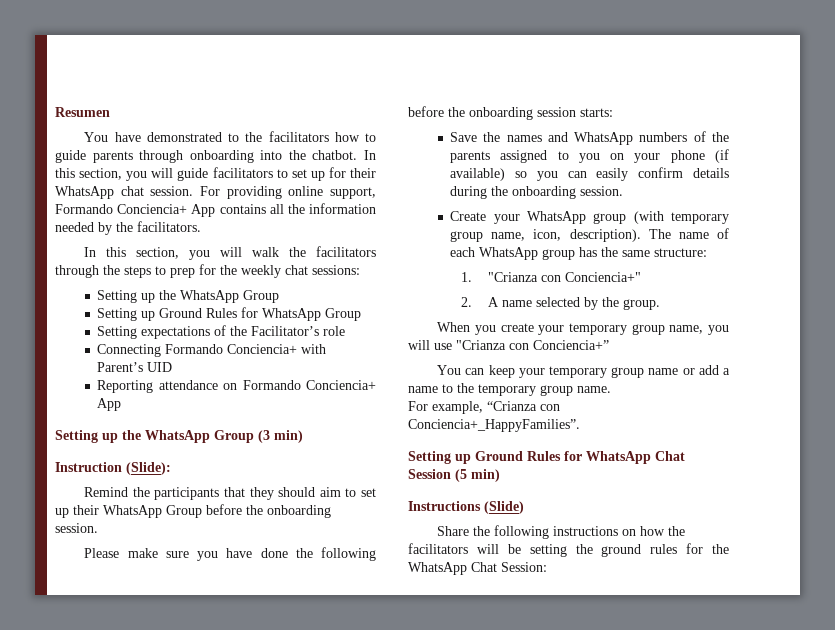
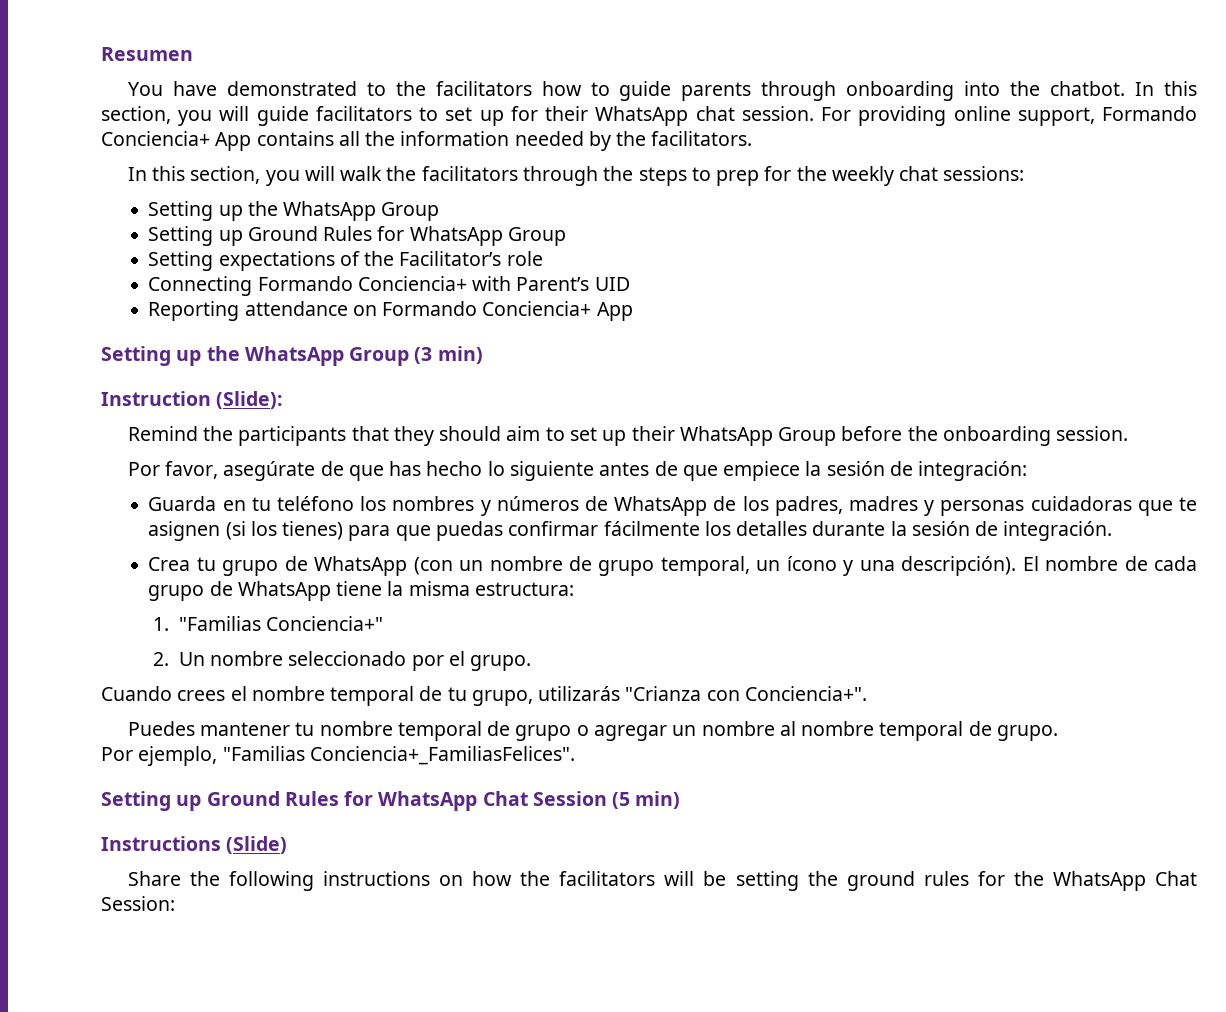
- Please make sure you have done the following before the onboarding session starts:
- Save the names and WhatsApp numbers of the parents assigned to you on your phone (if available) so you can easily confirm details during the onboarding session.
- Create your WhatsApp group (with temporary group name, icon, description). The name of each WhatsApp group has the same structure:
+ Por favor, asegúrate de que has hecho lo siguiente antes de que empiece la sesión de integración:
+ Guarda en tu teléfono los nombres y números de WhatsApp de los padres, madres y personas cuidadoras que te asignen (si los tienes) para que puedas confirmar fácilmente los detalles durante la sesión de integración.
+ Crea tu grupo de WhatsApp (con un nombre de grupo temporal, un ícono y una descripción). El nombre de cada grupo de WhatsApp tiene la misma estructura:
- 1. "Crianza con Conciencia+"
+ 1. "Familias Conciencia+"
- 2. A name selected by the group.
- When you create your temporary group name, you will use "Crianza con Conciencia+”
- You can keep your temporary group name or add a name to the temporary group name.
- For example, “Crianza con Conciencia+_HappyFamilies”.
+ 2. Un nombre seleccionado por el grupo.
+ Cuando crees el nombre temporal de tu grupo, utilizarás "Crianza con Conciencia+".
+ Puedes mantener tu nombre temporal de grupo o agregar un nombre al nombre temporal de grupo.
+ Por ejemplo, "Familias Conciencia+_FamiliasFelices".

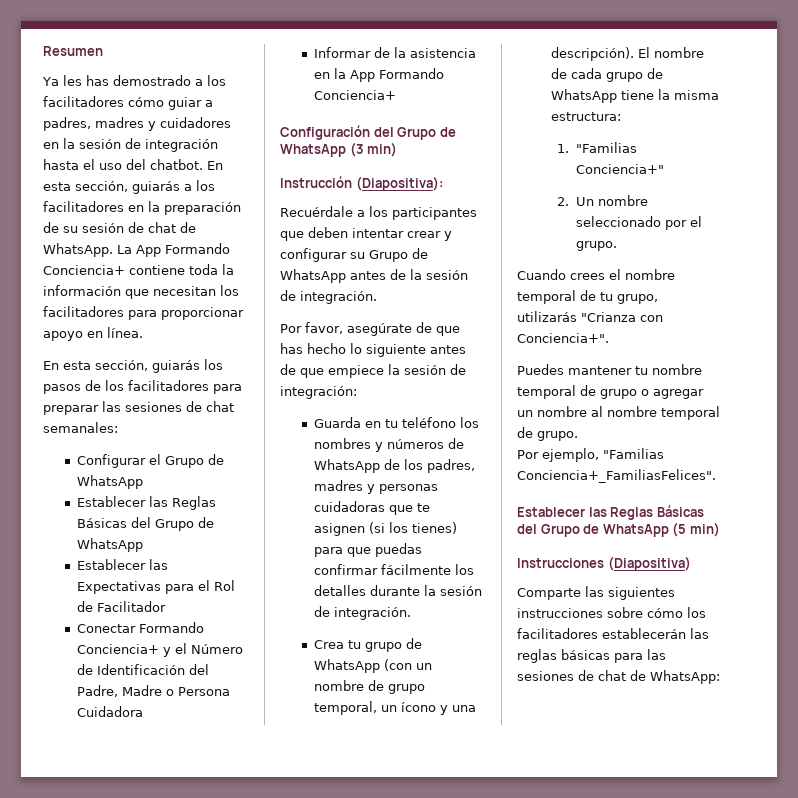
- You have demonstrated to the facilitators how to guide parents through onboarding into the chatbot. In this section, you will guide facilitators to set up for their WhatsApp chat session. For providing online support, Formando Conciencia+ App contains all the information needed by the facilitators.
- In this section, you will walk the facilitators through the steps to prep for the weekly chat sessions:
- Setting up the WhatsApp Group
- Setting up Ground Rules for WhatsApp Group
- Setting expectations of the Facilitator’s role
- Connecting Formando Conciencia+ with Parent’s UID
- Reporting attendance on Formando Conciencia+ App
- Setting up the WhatsApp Group (3 min)
- Instruction (Slide):
- Remind the participants that they should aim to set up their WhatsApp Group before the onboarding session.
+ Ya les has demostrado a los facilitadores cómo guiar a padres, madres y cuidadores en la sesión de integración hasta el uso del chatbot. En esta sección, guiarás a los facilitadores en la preparación de su sesión de chat de WhatsApp. La App Formando Conciencia+ contiene toda la información que necesitan los facilitadores para proporcionar apoyo en línea.
+ En esta sección, guiarás los pasos de los facilitadores para preparar las sesiones de chat semanales:
+ Configurar el Grupo de WhatsApp
+ Establecer las Reglas Básicas del Grupo de WhatsApp
+ Establecer las Expectativas para el Rol de Facilitador
+ Conectar Formando Conciencia+ y el Número de Identificación del Padre, Madre o Persona Cuidadora
+ Informar de la asistencia en la App Formando Conciencia+
+ Configuración del Grupo de WhatsApp (3 min)
+ Instrucción (Diapositiva):
+ Recuérdale a los participantes que deben intentar crear y configurar su Grupo de WhatsApp antes de la sesión de integración.
- Setting up Ground Rules for WhatsApp Chat Session (5 min)
- Instructions (Slide)
- Share the following instructions on how the facilitators will be setting the ground rules for the WhatsApp Chat Session:
+ Establecer las Reglas Básicas del Grupo de WhatsApp (5 min)
+ Instrucciones (Diapositiva)
+ Comparte las siguientes instrucciones sobre cómo los facilitadores establecerán las reglas básicas para las sesiones de chat de WhatsApp:

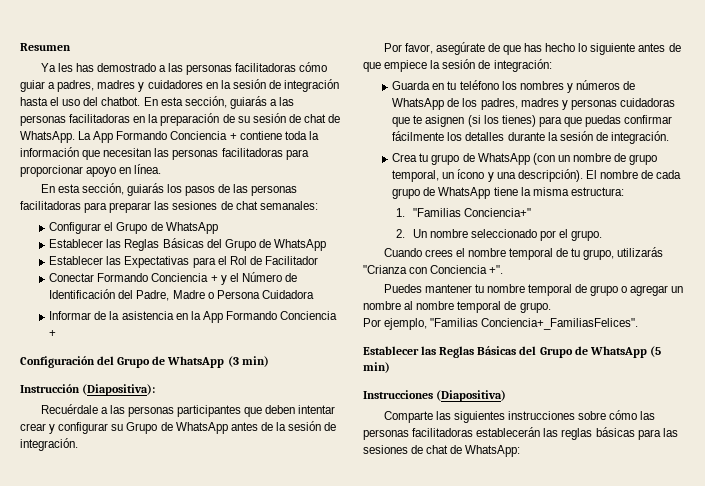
- Ya les has demostrado a los facilitadores cómo guiar a padres, madres y cuidadores en la sesión de integración hasta el uso del chatbot.
+ Ya les has demostrado a las personas facilitadoras cómo guiar a padres, madres y cuidadores en la sesión de integración hasta el uso del chatbot.
- En esta sección, guiarás a los facilitadores en la preparación de su sesión de chat de WhatsApp.
+ En esta sección, guiarás a las personas facilitadoras en la preparación de su sesión de chat de WhatsApp.
- La App Formando Conciencia+ contiene toda la información que necesitan los facilitadores para proporcionar apoyo en línea.
+ La App Formando Conciencia + contiene toda la información que necesitan las personas facilitadoras para proporcionar apoyo en línea.
- En esta sección, guiarás los pasos de los facilitadores para preparar las sesiones de chat semanales:
+ En esta sección, guiarás los pasos de las personas facilitadoras para preparar las sesiones de chat semanales:
- Conectar Formando Conciencia+ y el Número de Identificación del Padre, Madre o Persona Cuidadora
+ Conectar Formando Conciencia + y el Número de Identificación del Padre, Madre o Persona Cuidadora
- Informar de la asistencia en la App Formando Conciencia+
+ Informar de la asistencia en la App Formando Conciencia +
- Recuérdale a los participantes que deben intentar crear y configurar su Grupo de WhatsApp antes de la sesión de integración.
+ Recuérdale a las personas participantes que deben intentar crear y configurar su Grupo de WhatsApp antes de la sesión de integración.
- Cuando crees el nombre temporal de tu grupo, utilizarás "Crianza con Conciencia+".
+ Cuando crees el nombre temporal de tu grupo, utilizarás "Crianza con Conciencia +".
- Comparte las siguientes instrucciones sobre cómo los facilitadores establecerán las reglas básicas para las sesiones de chat de WhatsApp:
+ Comparte las siguientes instrucciones sobre cómo las personas facilitadoras establecerán las reglas básicas para las sesiones de chat de WhatsApp:

